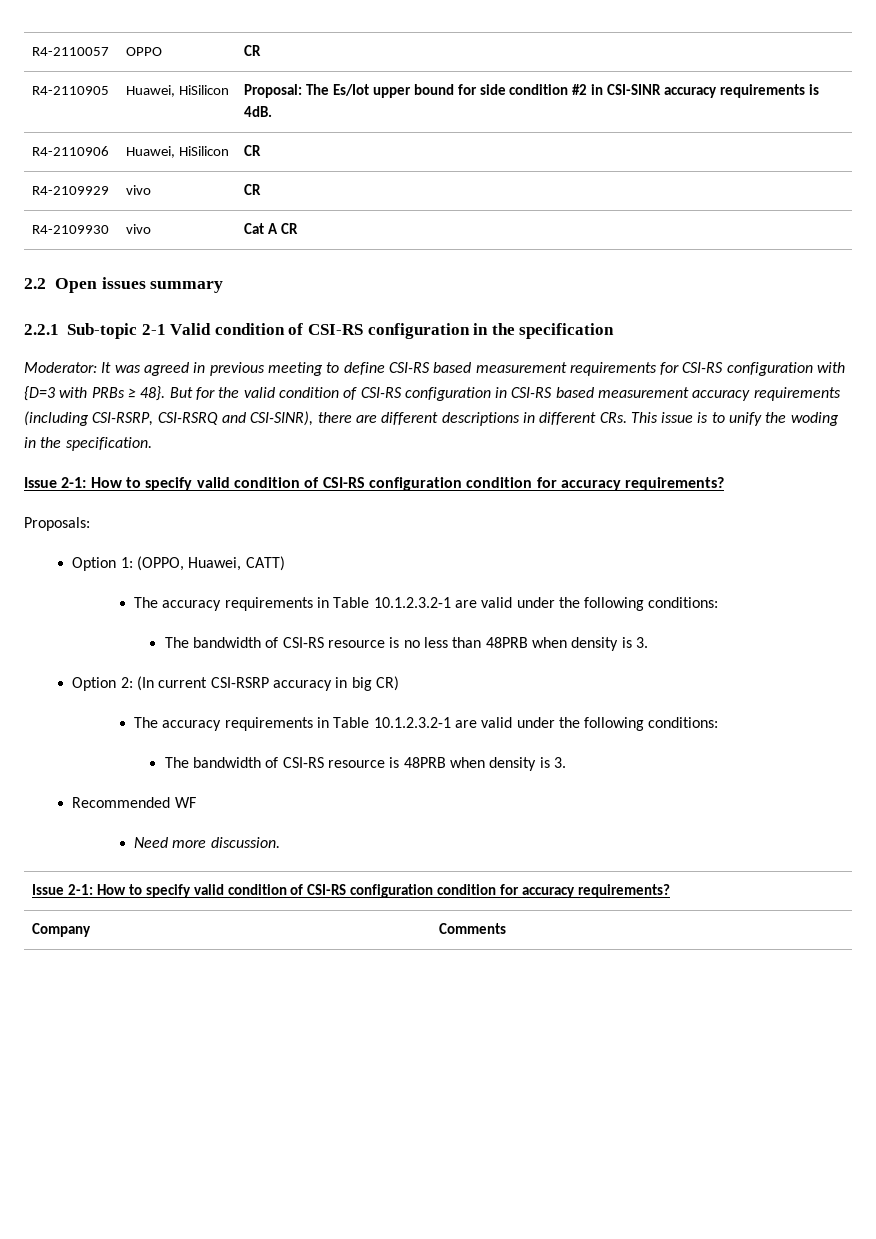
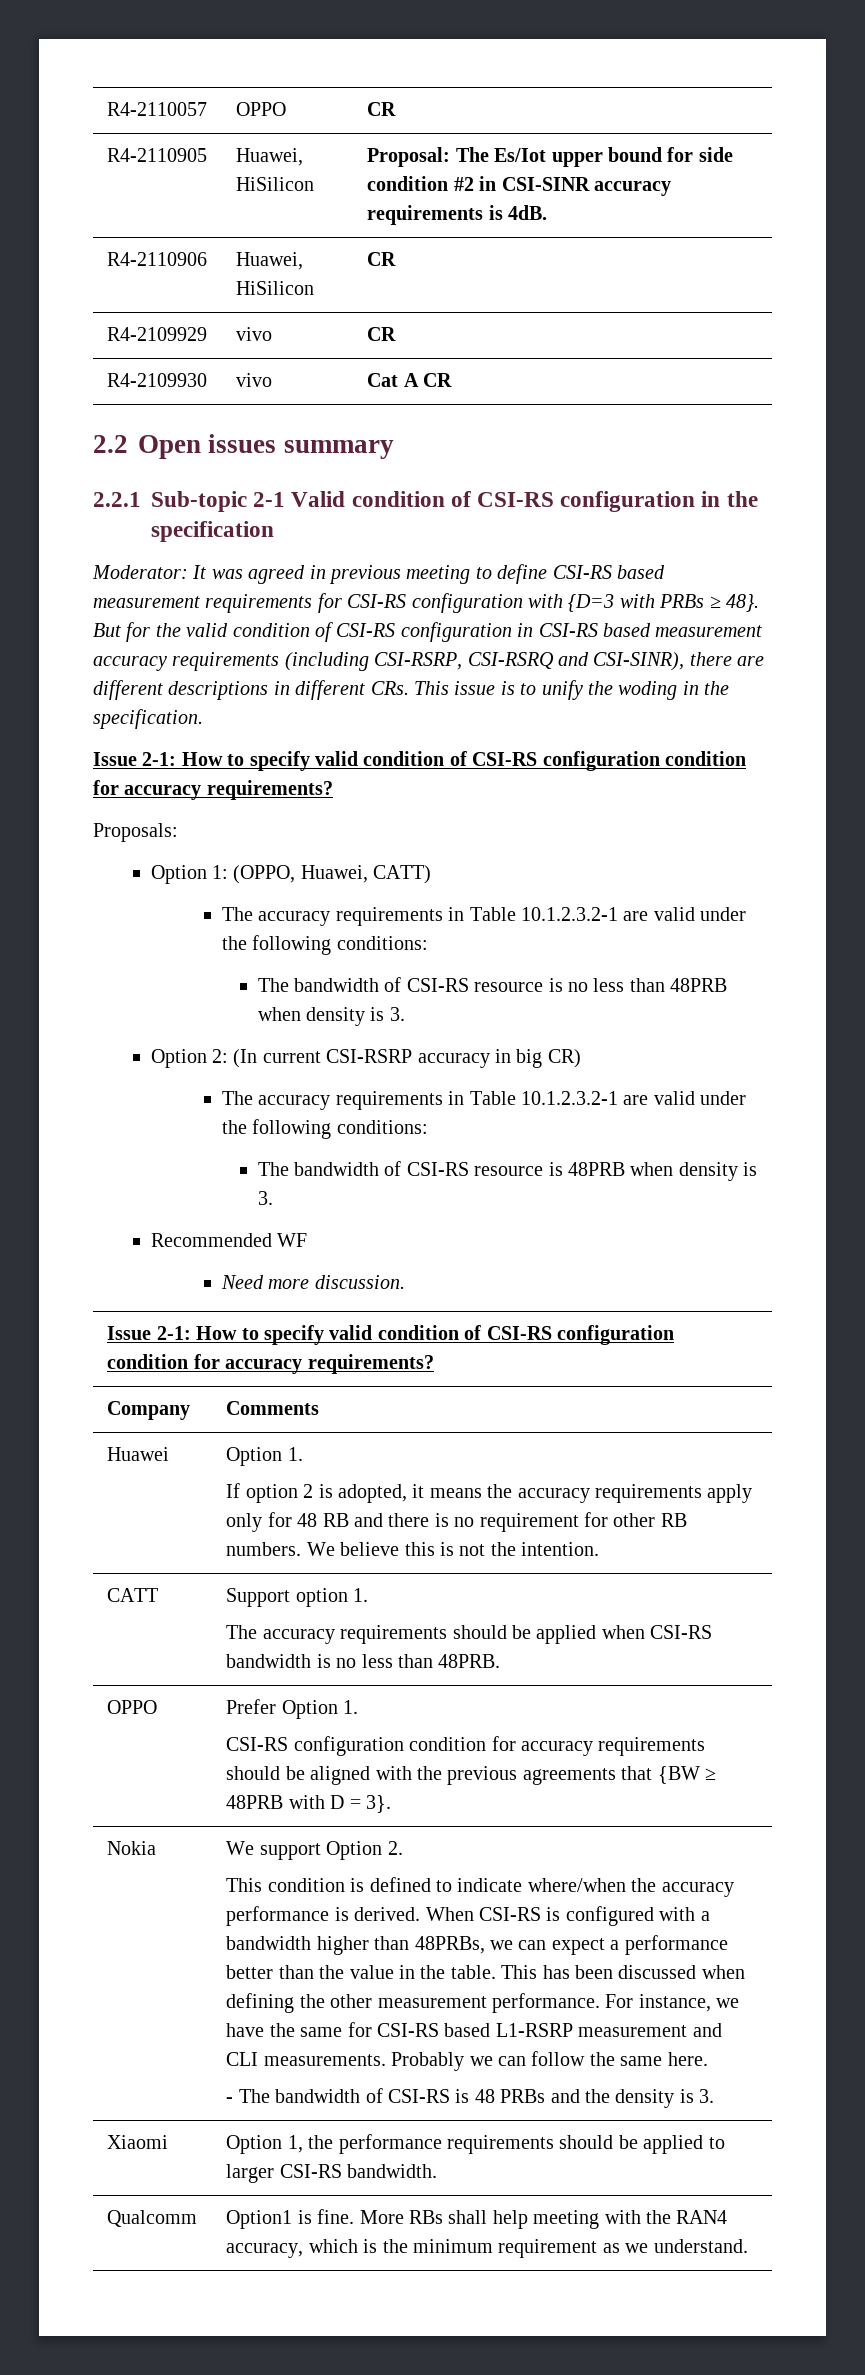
+ Huawei | Option 1.
+ If option 2 is adopted, it means the accuracy requirements apply only for 48 RB and there is no requirement for other RB numbers. We believe this is not the intention.
+ CATT | Support option 1.
+ The accuracy requirements should be applied when CSI-RS bandwidth is no less than 48PRB.
+ OPPO | Prefer Option 1.
+ CSI-RS configuration condition for accuracy requirements should be aligned with the previous agreements that {BW ≥ 48PRB with D = 3}.
+ Nokia | We support Option 2.
+ This condition is defined to indicate where/when the accuracy performance is derived. When CSI-RS is configured with a bandwidth higher than 48PRBs, we can expect a performance better than the value in the table. This has been discussed when defining the other measurement performance. For instance, we have the same for CSI-RS based L1-RSRP measurement and CLI measurements. Probably we can follow the same here.
+ - The bandwidth of CSI-RS is 48 PRBs and the density is 3.
+ Xiaomi | Option 1, the performance requirements should be applied to larger CSI-RS bandwidth.
+ Qualcomm | Option1 is fine. More RBs shall help meeting with the RAN4 accuracy, which is the minimum requirement as we understand.

